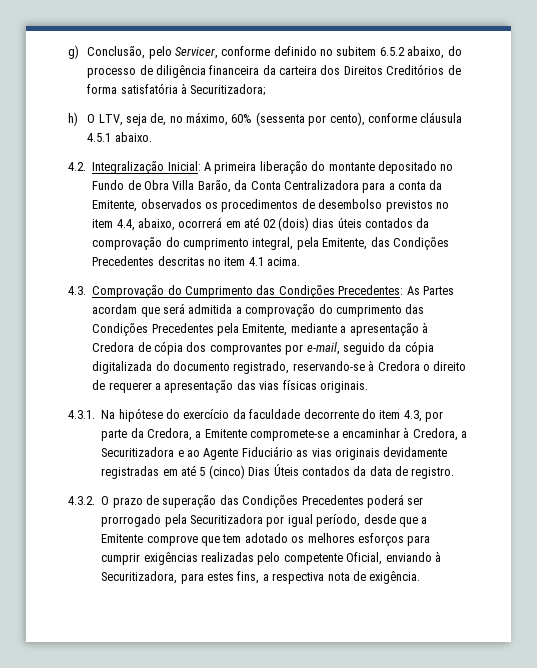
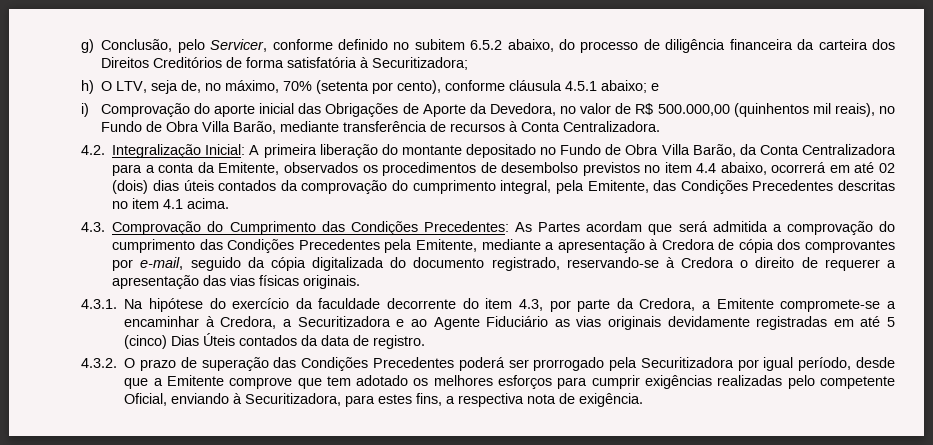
- h) O LTV, seja de, no máximo, 60% (sessenta por cento), conforme cláusula 4.5.1 abaixo.
+ h) O LTV, seja de, no máximo, 70% (setenta por cento), conforme cláusula 4.5.1 abaixo; e
+ i) Comprovação do aporte inicial das Obrigações de Aporte da Devedora, no valor de R$ 500.000,00 (quinhentos mil reais), no Fundo de Obra Villa Barão, mediante transferência de recursos à Conta Centralizadora.
- 4.2. Integralização Inicial: A primeira liberação do montante depositado no Fundo de Obra Villa Barão, da Conta Centralizadora para a conta da Emitente, observados os procedimentos de desembolso previstos no item 4.4, abaixo, ocorrerá em até 02 (dois) dias úteis contados da comprovação do cumprimento integral, pela Emitente, das Condições Precedentes descritas no item 4.1 acima.
+ 4.2. Integralização Inicial: A primeira liberação do montante depositado no Fundo de Obra Villa Barão, da Conta Centralizadora para a conta da Emitente, observados os procedimentos de desembolso previstos no item 4.4 abaixo, ocorrerá em até 02 (dois) dias úteis contados da comprovação do cumprimento integral, pela Emitente, das Condições Precedentes descritas no item 4.1 acima.

